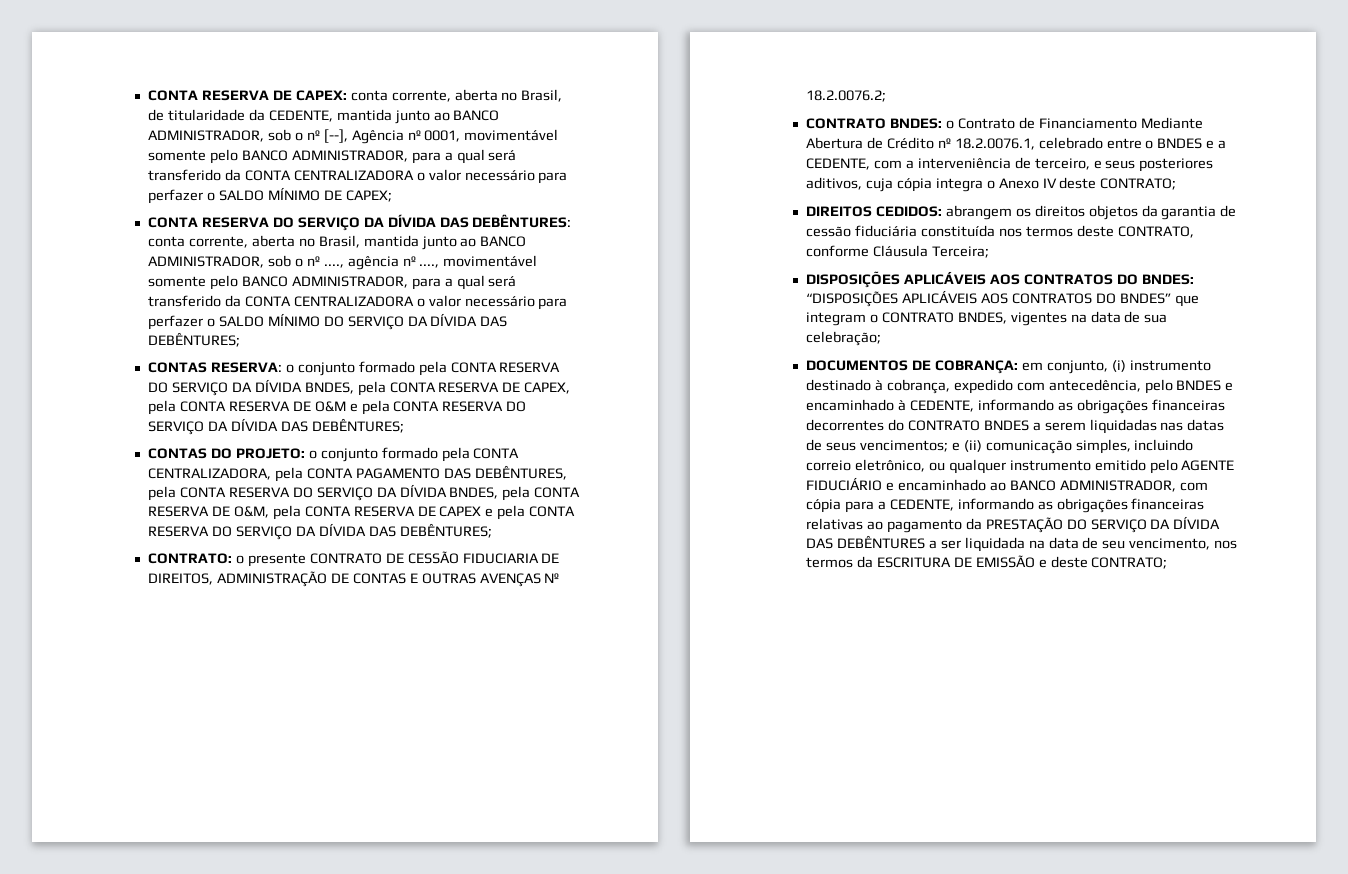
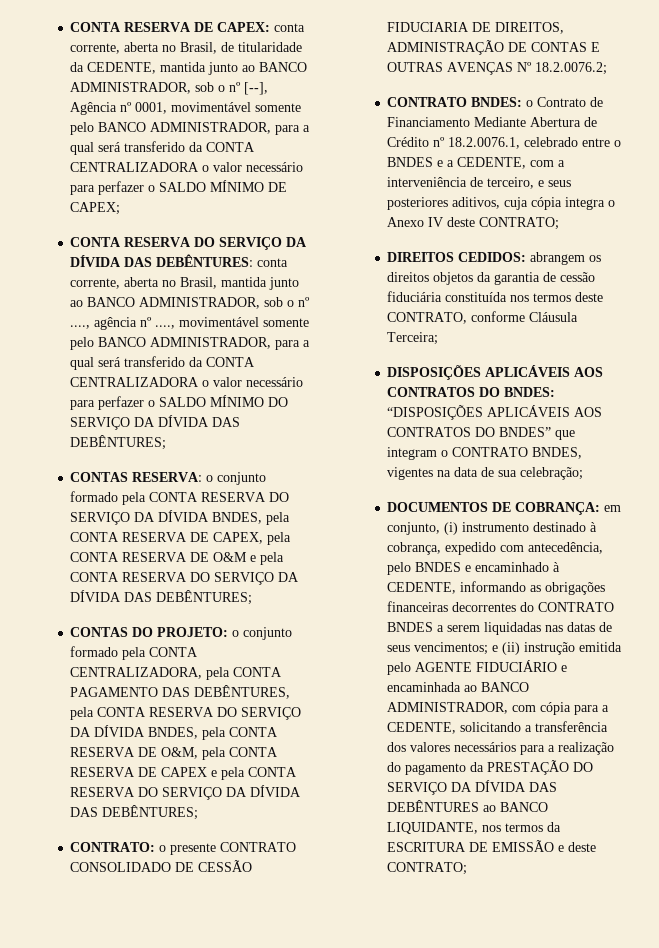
- CONTRATO: o presente CONTRATO DE CESSÃO FIDUCIARIA DE DIREITOS, ADMINISTRAÇÃO DE CONTAS E OUTRAS AVENÇAS Nº 18.2.0076.2;
+ CONTRATO: o presente CONTRATO CONSOLIDADO DE CESSÃO FIDUCIARIA DE DIREITOS, ADMINISTRAÇÃO DE CONTAS E OUTRAS AVENÇAS Nº 18.2.0076.2;
- e (ii) comunicação simples, incluindo correio eletrônico, ou qualquer instrumento emitido pelo AGENTE FIDUCIÁRIO e encaminhado ao BANCO ADMINISTRADOR, com cópia para a CEDENTE, informando as obrigações financeiras relativas ao pagamento da PRESTAÇÃO DO SERVIÇO DA DÍVIDA DAS DEBÊNTURES a ser liquidada na data de seu vencimento, nos termos da ESCRITURA DE EMISSÃO e deste CONTRATO;
+ e (ii) instrução emitida pelo AGENTE FIDUCIÁRIO e encaminhada ao BANCO ADMINISTRADOR, com cópia para a CEDENTE, solicitando a transferência dos valores necessários para a realização do pagamento da PRESTAÇÃO DO SERVIÇO DA DÍVIDA DAS DEBÊNTURES ao BANCO LIQUIDANTE, nos termos da ESCRITURA DE EMISSÃO e deste CONTRATO;

